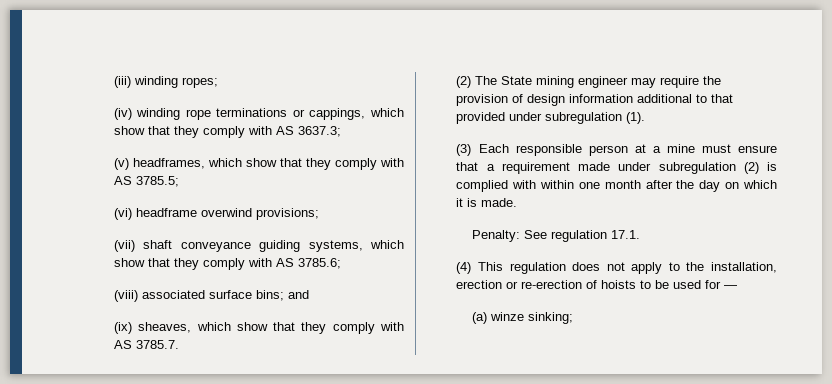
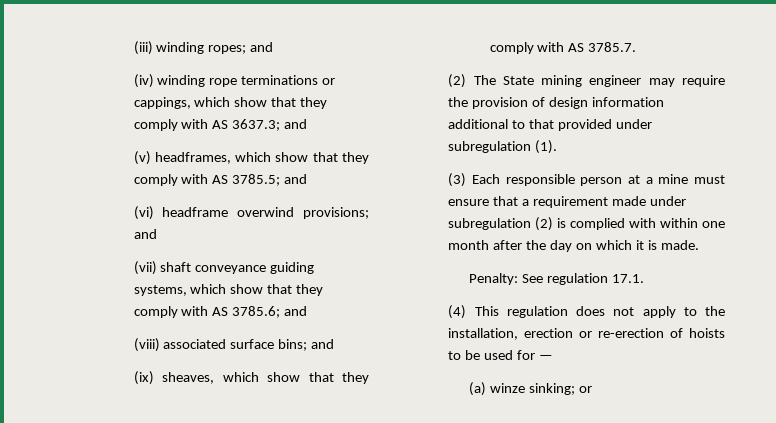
- (iii) winding ropes;
+ (iii) winding ropes; and
- (iv) winding rope terminations or cappings, which show that they comply with AS 3637.3;
+ (iv) winding rope terminations or cappings, which show that they comply with AS 3637.3; and
- (v) headframes, which show that they comply with AS 3785.5;
+ (v) headframes, which show that they comply with AS 3785.5; and
- (vi) headframe overwind provisions;
+ (vi) headframe overwind provisions; and
- (vii) shaft conveyance guiding systems, which show that they comply with AS 3785.6;
+ (vii) shaft conveyance guiding systems, which show that they comply with AS 3785.6; and
- (a) winze sinking;
+ (a) winze sinking; or

